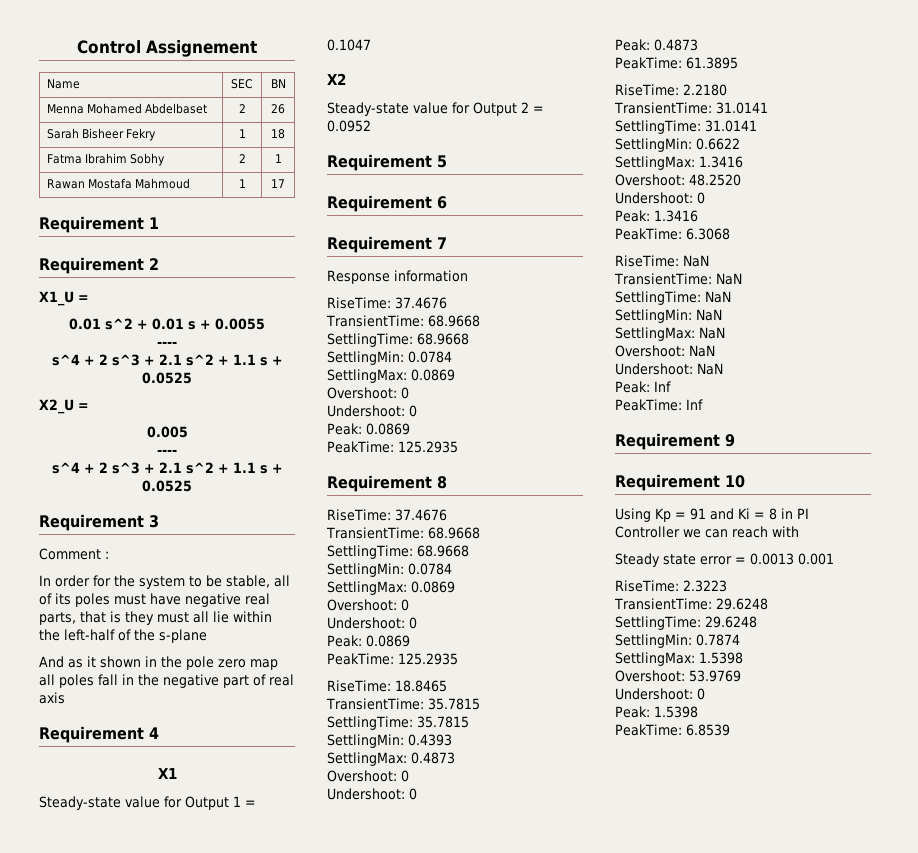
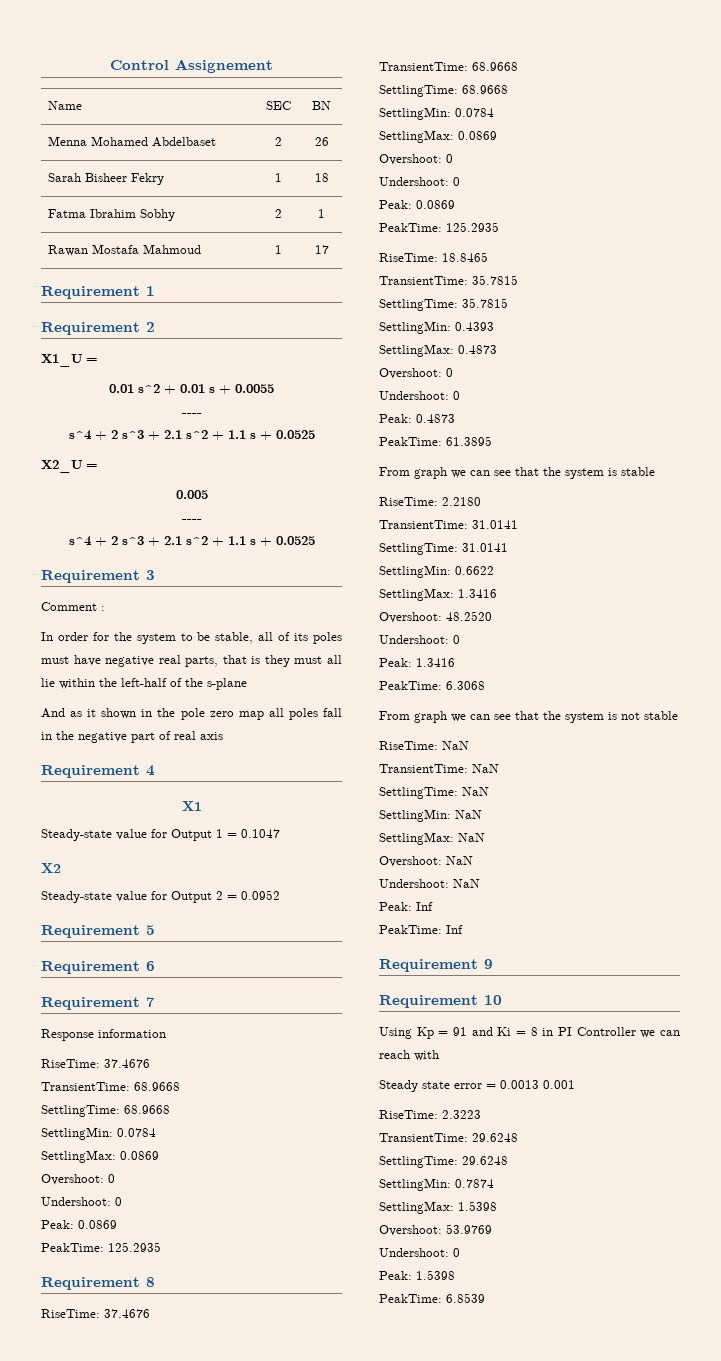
+ From graph we can see that the system is stable
+ From graph we can see that the system is not stable

